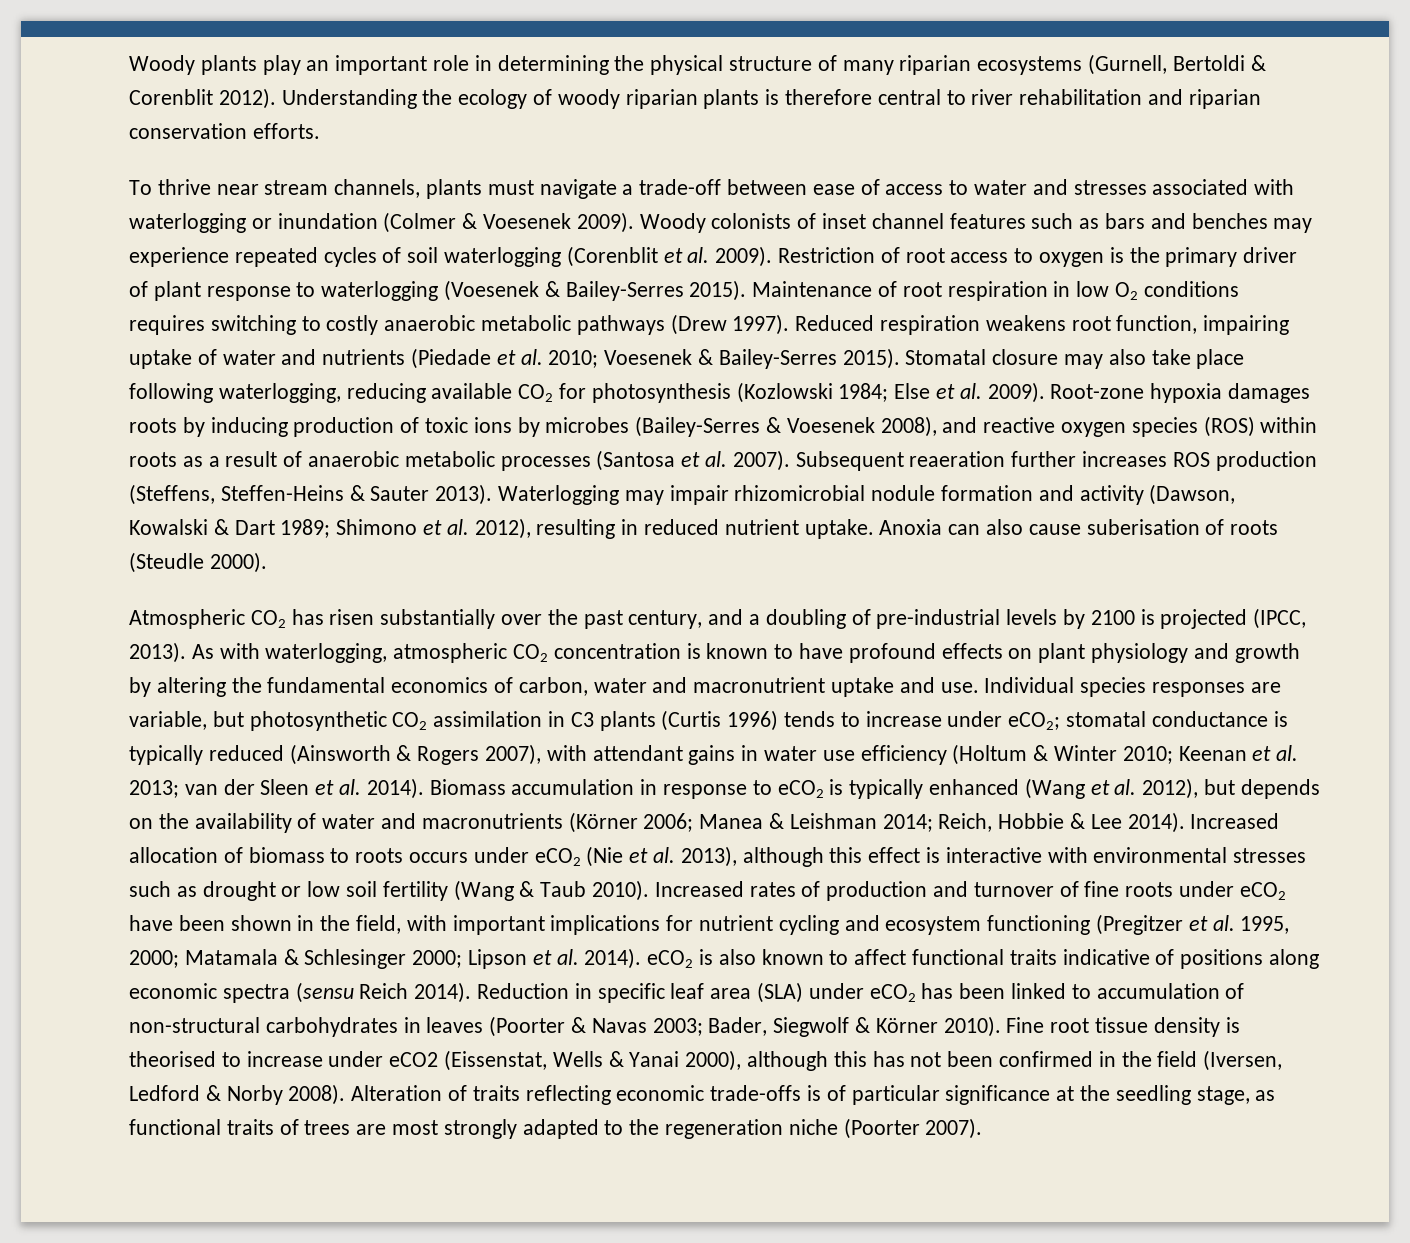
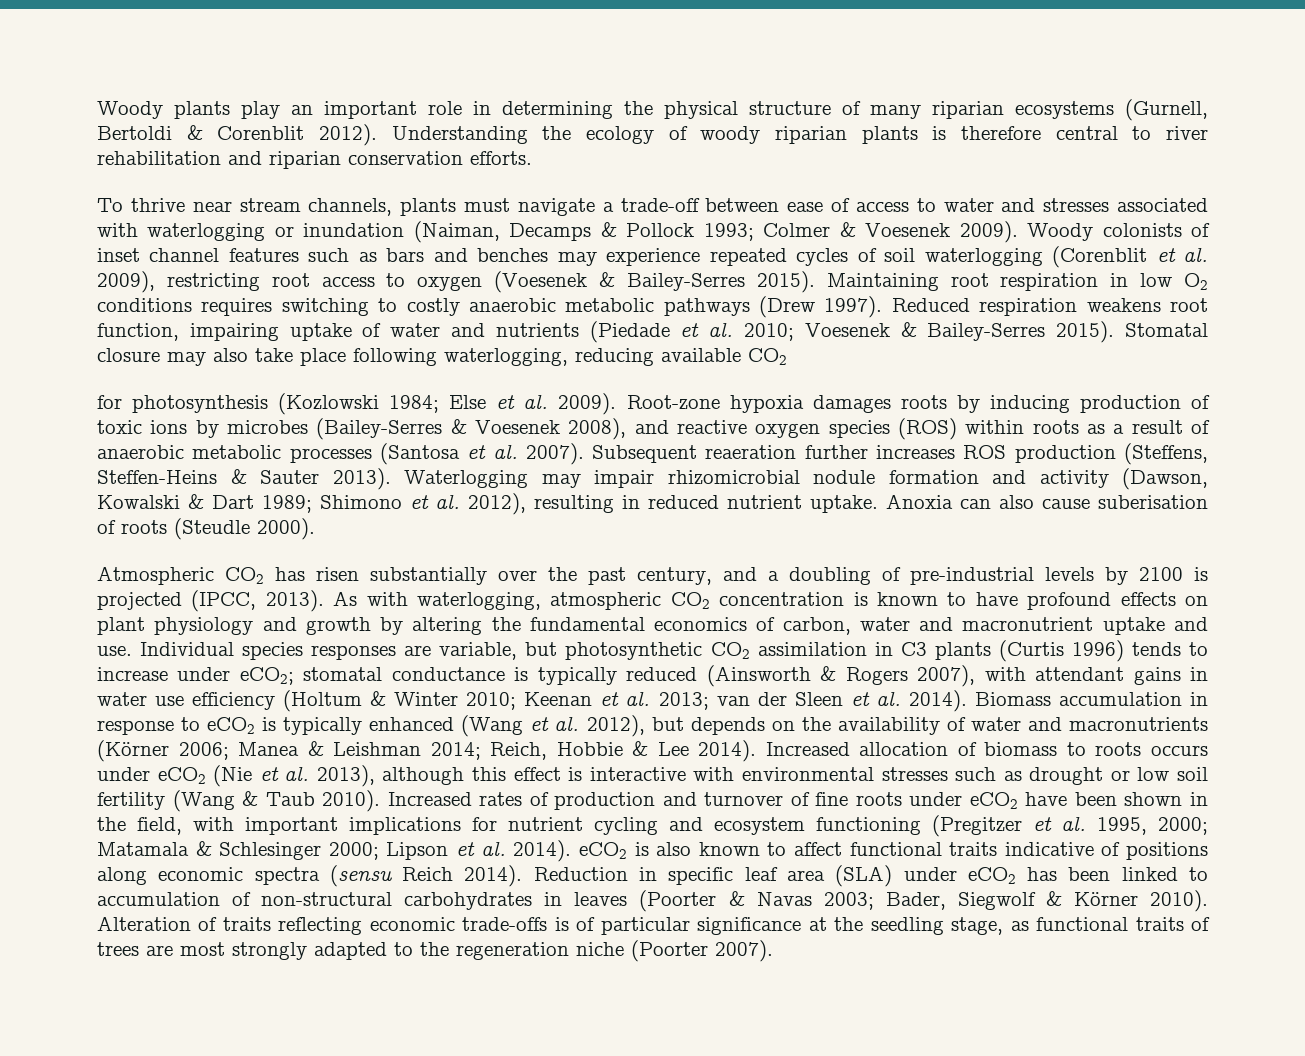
- To thrive near stream channels, plants must navigate a trade-off between ease of access to water and stresses associated with waterlogging or inundation (Colmer & Voesenek 2009).
+ To thrive near stream channels, plants must navigate a trade-off between ease of access to water and stresses associated with waterlogging or inundation (Naiman, Decamps & Pollock 1993; Colmer & Voesenek 2009).
- Woody colonists of inset channel features such as bars and benches may experience repeated cycles of soil waterlogging (Corenblit et al. 2009). Restriction of root access to oxygen is the primary driver of plant response to waterlogging (Voesenek & Bailey-Serres 2015).
+ Woody colonists of inset channel features such as bars and benches may experience repeated cycles of soil waterlogging (Corenblit et al. 2009), restricting root access to oxygen (Voesenek & Bailey-Serres 2015).
- Maintenance of root respiration in low O2 conditions requires switching to costly anaerobic metabolic pathways (Drew 1997).
+ Maintaining root respiration in low O2 conditions requires switching to costly anaerobic metabolic pathways (Drew 1997).
- Stomatal closure may also take place following waterlogging, reducing available CO2 for photosynthesis (Kozlowski 1984; Else et al. 2009).
+ Stomatal closure may also take place following waterlogging, reducing available CO2
+ for photosynthesis (Kozlowski 1984; Else et al. 2009).
- Fine root tissue density is theorised to increase under eCO2 (Eissenstat, Wells & Yanai 2000), although this has not been confirmed in the field (Iversen, Ledford & Norby 2008).

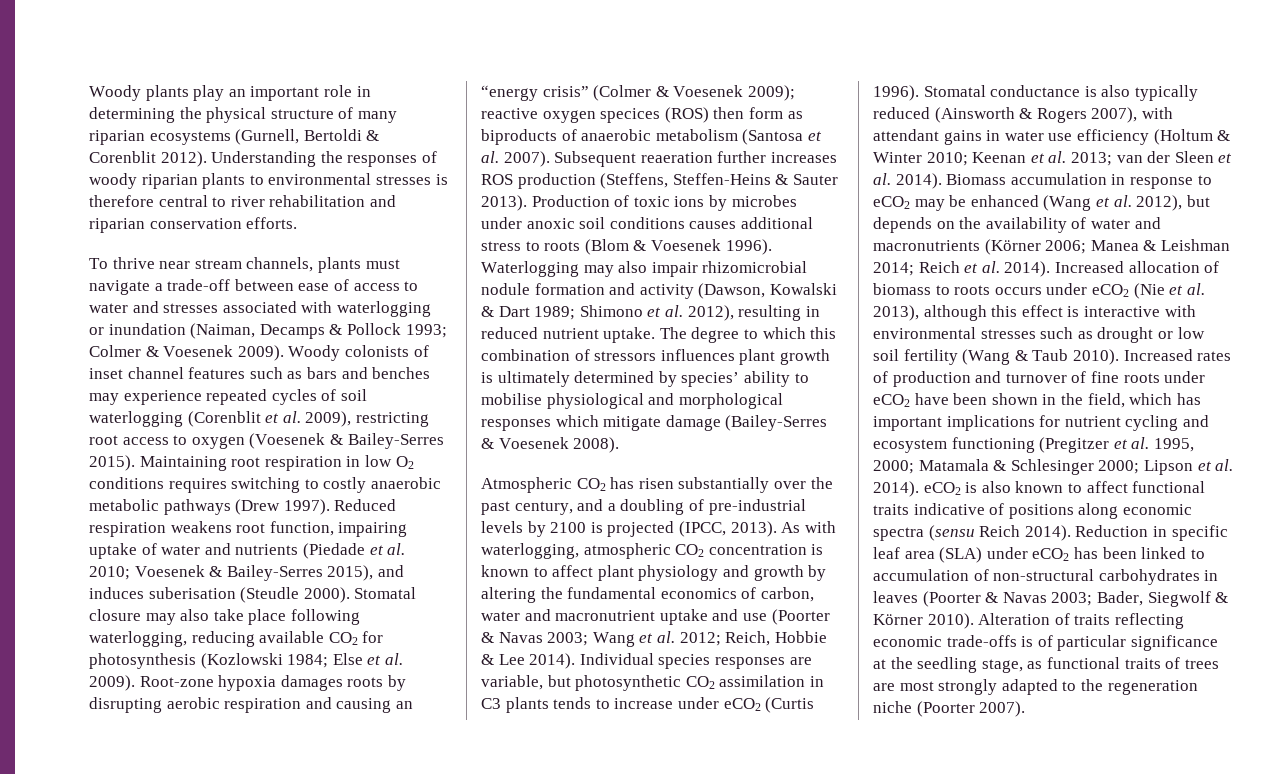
- Understanding the ecology of woody riparian plants is therefore central to river rehabilitation and riparian conservation efforts.
+ Understanding the responses of woody riparian plants to environmental stresses is therefore central to river rehabilitation and riparian conservation efforts.
- Reduced respiration weakens root function, impairing uptake of water and nutrients (Piedade et al. 2010; Voesenek & Bailey-Serres 2015).
+ Reduced respiration weakens root function, impairing uptake of water and nutrients (Piedade et al. 2010; Voesenek & Bailey-Serres 2015), and induces suberisation (Steudle 2000).
- Stomatal closure may also take place following waterlogging, reducing available CO2
- for photosynthesis (Kozlowski 1984; Else et al. 2009).
+ Stomatal closure may also take place following waterlogging, reducing available CO2 for photosynthesis (Kozlowski 1984; Else et al. 2009).
- Root-zone hypoxia damages roots by inducing production of toxic ions by microbes (Bailey-Serres & Voesenek 2008), and reactive oxygen species (ROS) within roots as a result of anaerobic metabolic processes (Santosa et al. 2007).
+ Root-zone hypoxia damages roots by disrupting aerobic respiration and causing an “energy crisis” (Colmer & Voesenek 2009); reactive oxygen specices (ROS) then form as biproducts of anaerobic metabolism (Santosa et al. 2007).
+ Production of toxic ions by microbes under anoxic soil conditions causes additional stress to roots (Blom & Voesenek 1996).
- Waterlogging may impair rhizomicrobial nodule formation and activity (Dawson, Kowalski & Dart 1989; Shimono et al. 2012), resulting in reduced nutrient uptake.
+ Waterlogging may also impair rhizomicrobial nodule formation and activity (Dawson, Kowalski & Dart 1989; Shimono et al. 2012), resulting in reduced nutrient uptake.
- Anoxia can also cause suberisation of roots (Steudle 2000).
+ The degree to which this combination of stressors influences plant growth is ultimately determined by species’ ability to mobilise physiological and morphological responses which mitigate damage (Bailey-Serres & Voesenek 2008).
- As with waterlogging, atmospheric CO2 concentration is known to have profound effects on plant physiology and growth by altering the fundamental economics of carbon, water and macronutrient uptake and use.
+ As with waterlogging, atmospheric CO2 concentration is known to affect plant physiology and growth by altering the fundamental economics of carbon, water and macronutrient uptake and use (Poorter & Navas 2003; Wang et al. 2012; Reich, Hobbie & Lee 2014).
- Individual species responses are variable, but photosynthetic CO2 assimilation in C3 plants (Curtis 1996) tends to increase under eCO2; stomatal conductance is typically reduced (Ainsworth & Rogers 2007), with attendant gains in water use efficiency (Holtum & Winter 2010; Keenan et al. 2013; van der Sleen et al. 2014).
+ Individual species responses are variable, but photosynthetic CO2 assimilation in C3 plants tends to increase under eCO2 (Curtis 1996). Stomatal conductance is also typically reduced (Ainsworth & Rogers 2007), with attendant gains in water use efficiency (Holtum & Winter 2010; Keenan et al. 2013; van der Sleen et al. 2014).
- Biomass accumulation in response to eCO2 is typically enhanced (Wang et al. 2012), but depends on the availability of water and macronutrients (Körner 2006; Manea & Leishman 2014; Reich, Hobbie & Lee 2014).
+ Biomass accumulation in response to eCO2 may be enhanced (Wang et al. 2012), but depends on the availability of water and macronutrients (Körner 2006; Manea & Leishman 2014; Reich et al. 2014).
- Increased rates of production and turnover of fine roots under eCO2 have been shown in the field, with important implications for nutrient cycling and ecosystem functioning (Pregitzer et al. 1995, 2000; Matamala & Schlesinger 2000; Lipson et al. 2014). eCO2 is also known to affect functional traits indicative of positions along economic spectra (sensu Reich 2014).
+ Increased rates of production and turnover of fine roots under eCO2 have been shown in the field, which has important implications for nutrient cycling and ecosystem functioning (Pregitzer et al. 1995, 2000; Matamala & Schlesinger 2000; Lipson et al. 2014). eCO2 is also known to affect functional traits indicative of positions along economic spectra (sensu Reich 2014).

